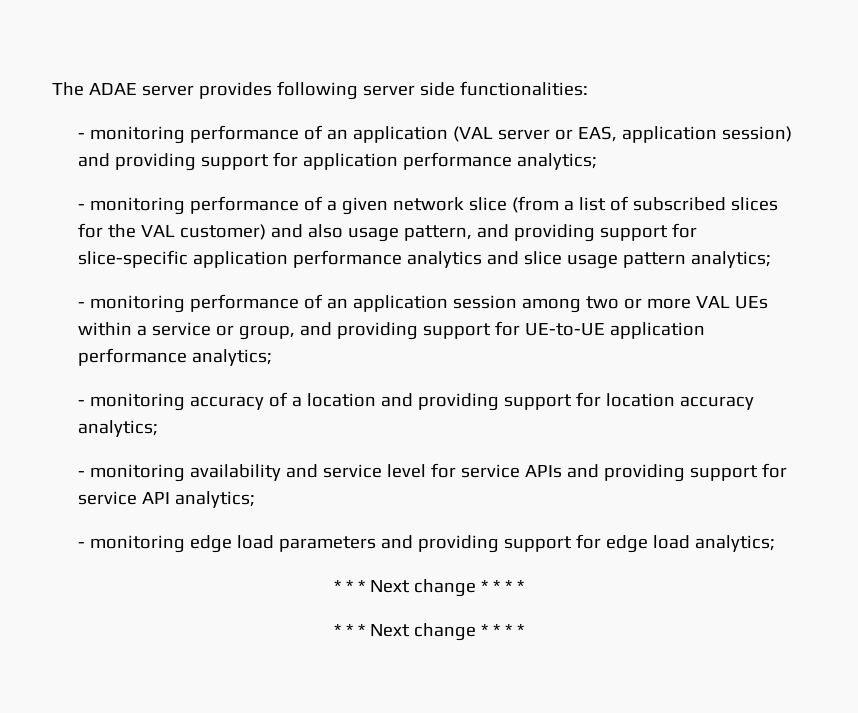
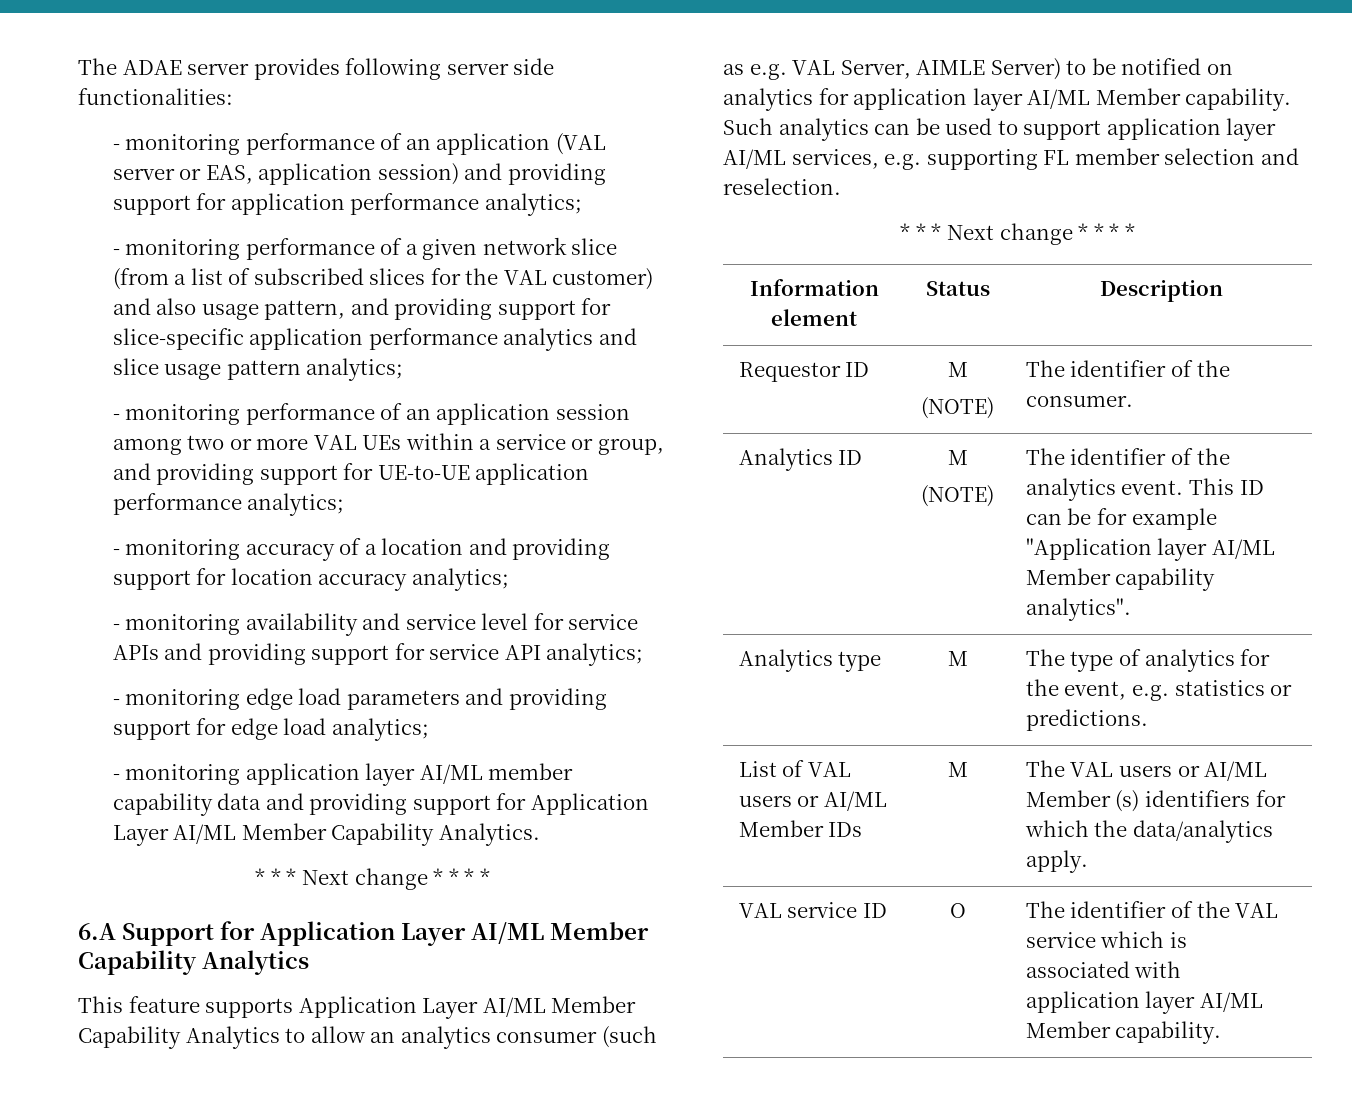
  - monitoring edge load parameters and providing support for edge load analytics;
+ - monitoring application layer AI/ML member capability data and providing support for Application Layer AI/ML Member Capability Analytics.
  * * * Next change * * * *
+ 6.A Support for Application Layer AI/ML Member Capability Analytics
+ This feature supports Application Layer AI/ML Member Capability Analytics to allow an analytics consumer (such as e.g. VAL Server, AIMLE Server) to be notified on analytics for application layer AI/ML Member capability. Such analytics can be used to support application layer AI/ML services, e.g. supporting FL member selection and reselection.
  * * * Next change * * * *
+ Information element | Status | Description
+ Requestor ID | M
+ (NOTE) | The identifier of the consumer.
+ Analytics ID | M
+ (NOTE) | The identifier of the analytics event. This ID can be for example "Application layer AI/ML Member capability analytics".
+ Analytics type | M | The type of analytics for the event, e.g. statistics or predictions.
+ List of VAL users or AI/ML Member IDs | M | The VAL users or AI/ML Member (s) identifiers for which the data/analytics apply.
+ VAL service ID | O | The identifier of the VAL service which is associated with application layer AI/ML Member capability.

